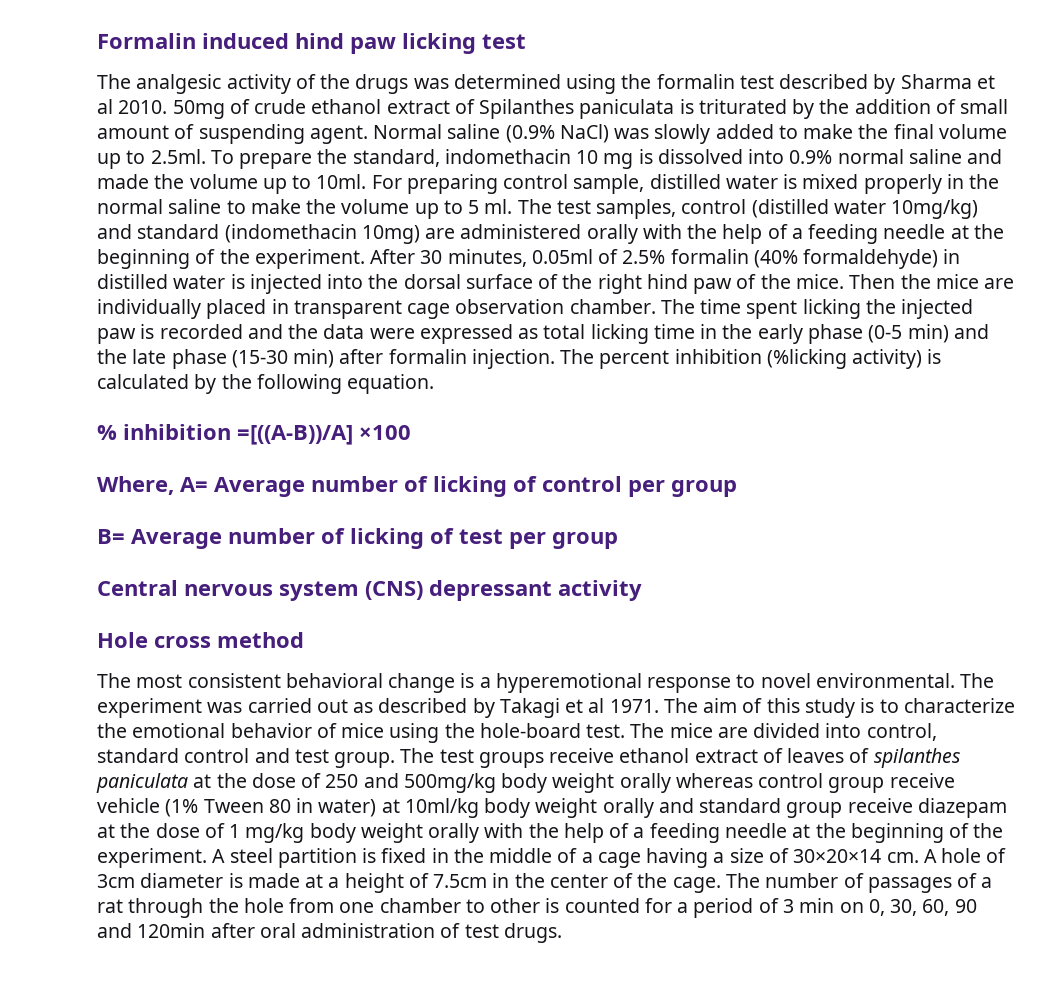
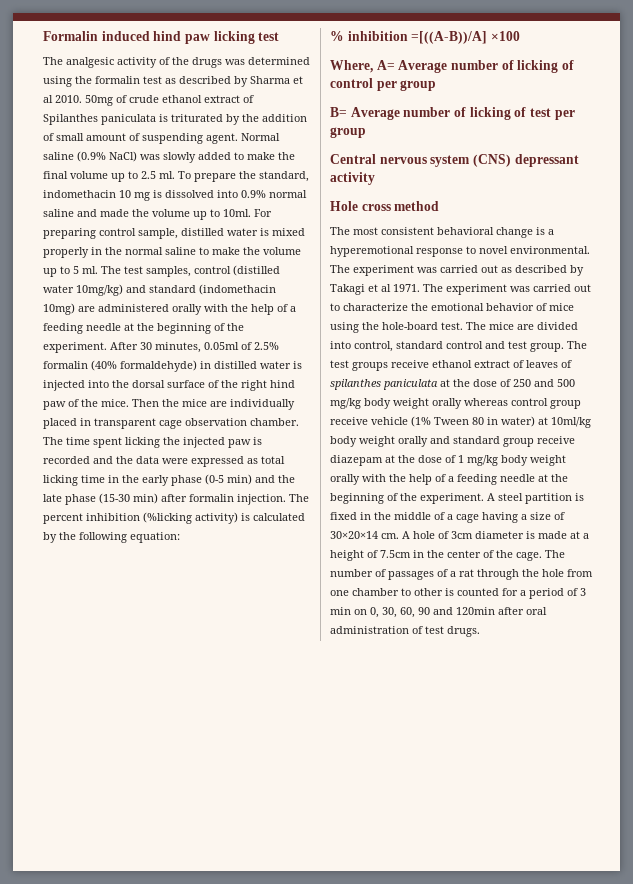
- The analgesic activity of the drugs was determined using the formalin test described by Sharma et al 2010.
+ The analgesic activity of the drugs was determined using the formalin test as described by Sharma et al 2010.
- Normal saline (0.9% NaCl) was slowly added to make the final volume up to 2.5ml. To prepare the standard, indomethacin 10 mg is dissolved into 0.9% normal saline and made the volume up to 10ml.
+ Normal saline (0.9% NaCl) was slowly added to make the final volume up to 2.5 ml. To prepare the standard, indomethacin 10 mg is dissolved into 0.9% normal saline and made the volume up to 10ml.
- The percent inhibition (%licking activity) is calculated by the following equation.
+ The percent inhibition (%licking activity) is calculated by the following equation:
- The aim of this study is to characterize the emotional behavior of mice using the hole-board test.
+ The experiment was carried out to characterize the emotional behavior of mice using the hole-board test.
- The test groups receive ethanol extract of leaves of spilanthes paniculata at the dose of 250 and 500mg/kg body weight orally whereas control group receive vehicle (1% Tween 80 in water) at 10ml/kg body weight orally and standard group receive diazepam at the dose of 1 mg/kg body weight orally with the help of a feeding needle at the beginning of the experiment.
+ The test groups receive ethanol extract of leaves of spilanthes paniculata at the dose of 250 and 500 mg/kg body weight orally whereas control group receive vehicle (1% Tween 80 in water) at 10ml/kg body weight orally and standard group receive diazepam at the dose of 1 mg/kg body weight orally with the help of a feeding needle at the beginning of the experiment.

